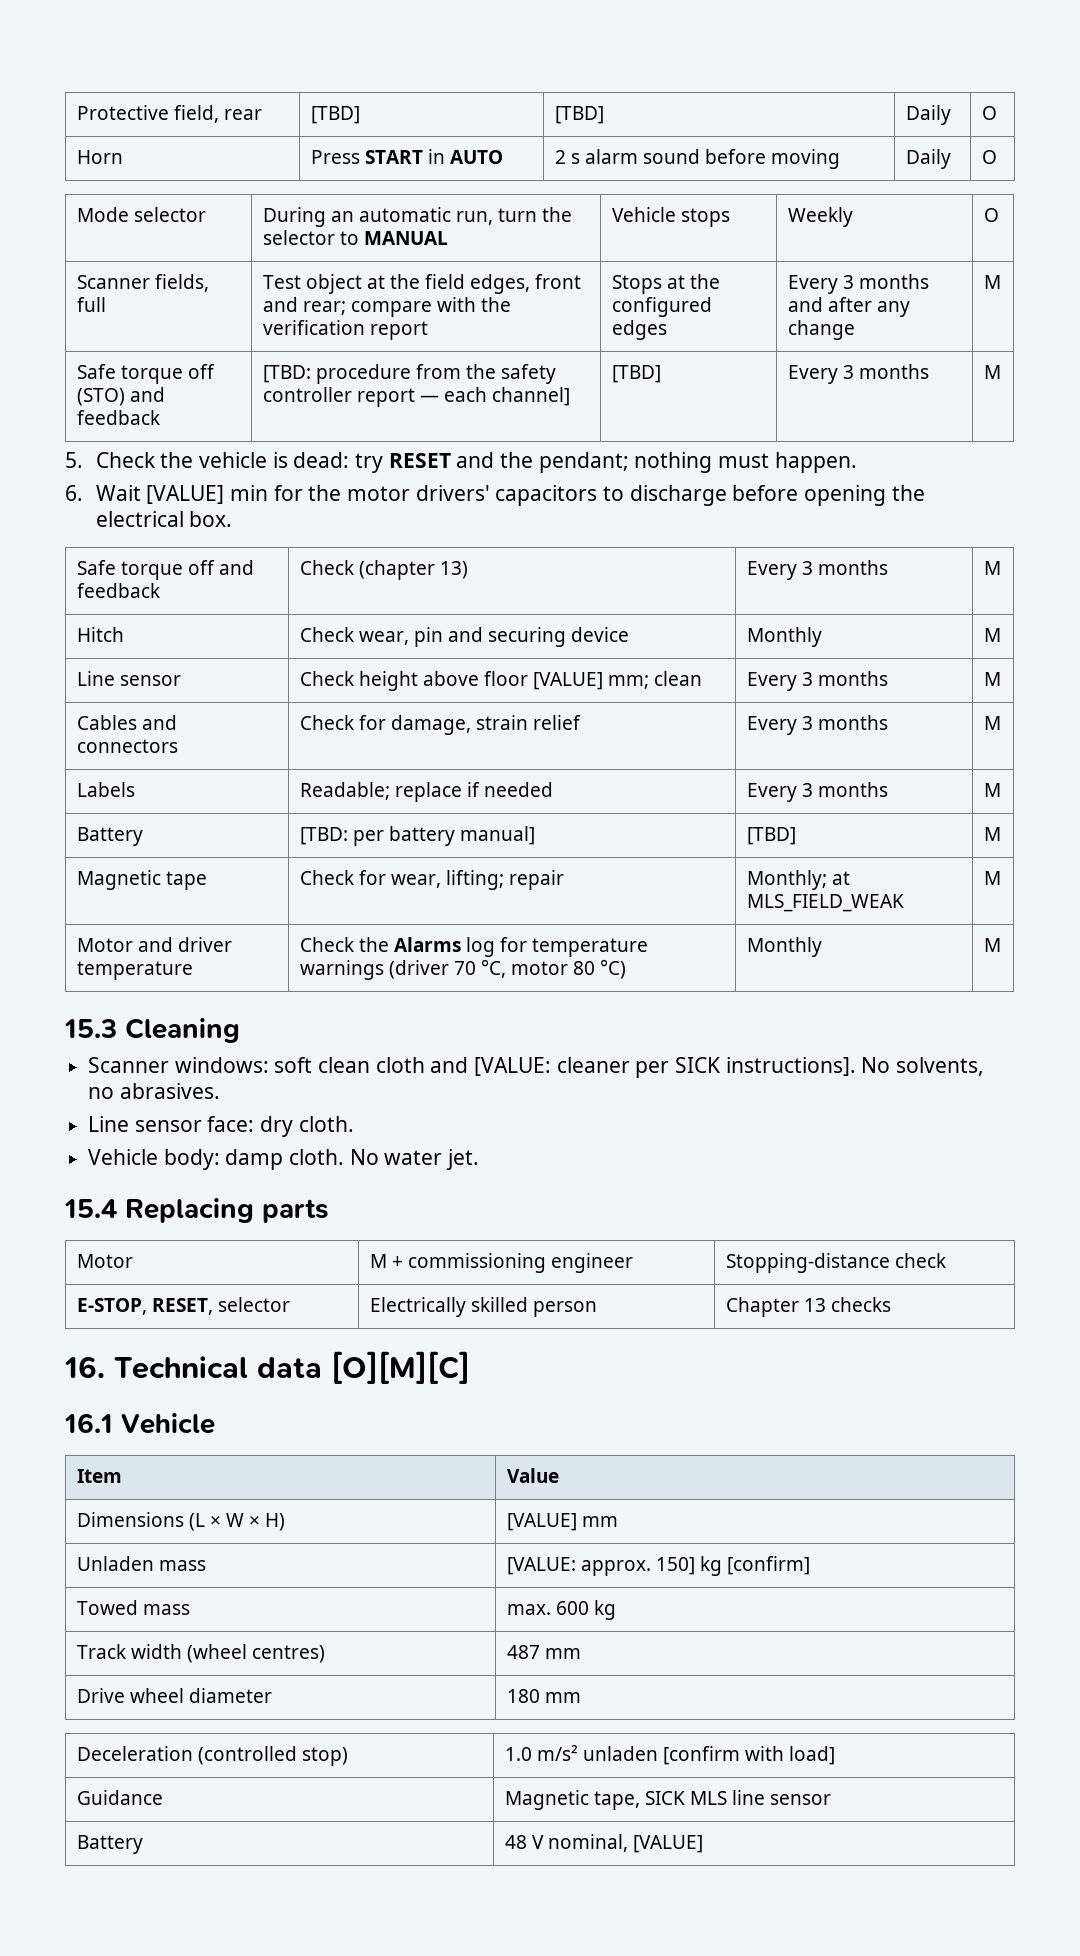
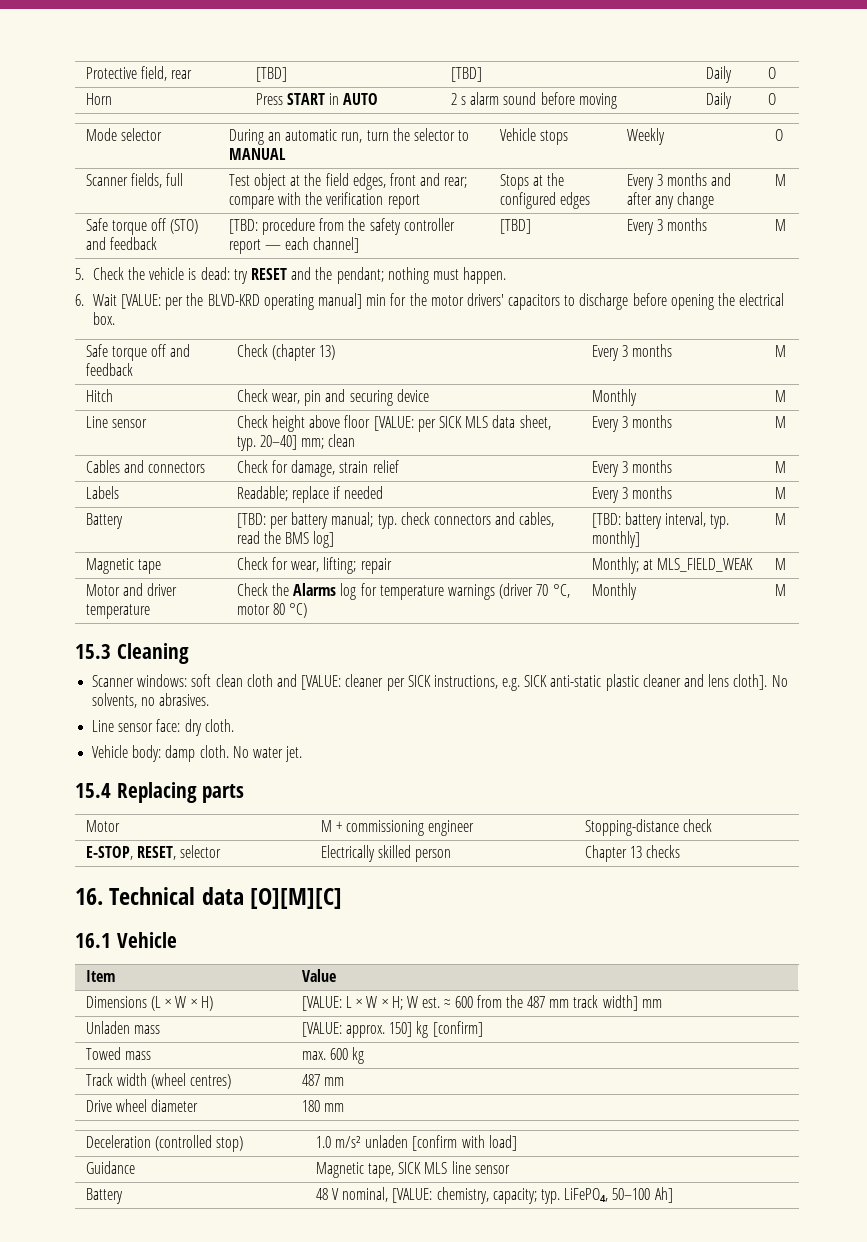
- 6. Wait [VALUE] min for the motor drivers' capacitors to discharge before opening the electrical box.
+ 6. Wait [VALUE: per the BLVD-KRD operating manual] min for the motor drivers' capacitors to discharge before opening the electrical box.
- Line sensor | Check height above floor [VALUE] mm; clean | Every 3 months | M
+ Line sensor | Check height above floor [VALUE: per SICK MLS data sheet, typ. 20–40] mm; clean | Every 3 months | M
- Battery | [TBD: per battery manual] | [TBD] | M
+ Battery | [TBD: per battery manual; typ. check connectors and cables, read the BMS log] | [TBD: battery interval, typ. monthly] | M
- Scanner windows: soft clean cloth and [VALUE: cleaner per SICK instructions].
+ Scanner windows: soft clean cloth and [VALUE: cleaner per SICK instructions, e.g. SICK anti-static plastic cleaner and lens cloth].
- Dimensions (L × W × H) | [VALUE] mm
+ Dimensions (L × W × H) | [VALUE: L × W × H; W est. ≈ 600 from the 487 mm track width] mm
- Battery | 48 V nominal, [VALUE]
+ Battery | 48 V nominal, [VALUE: chemistry, capacity; typ. LiFePO₄, 50–100 Ah]

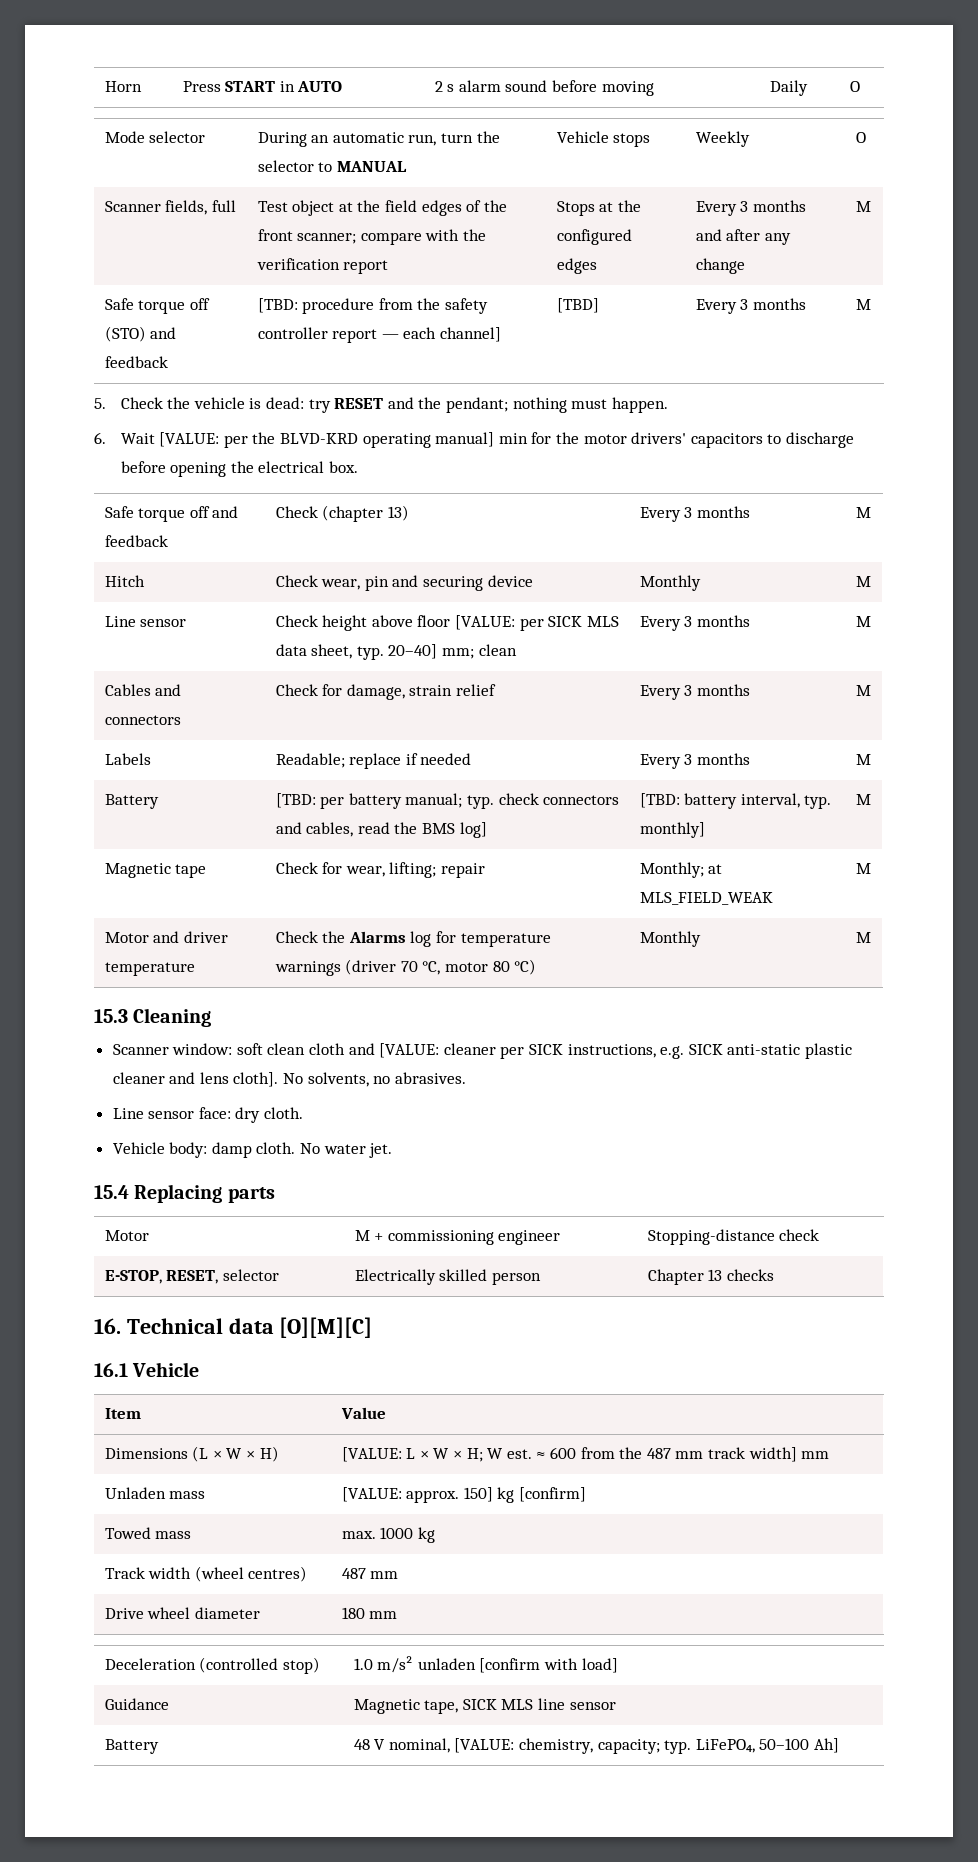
- Protective field, rear | [TBD] | [TBD] | Daily | O
- Scanner fields, full | Test object at the field edges, front and rear; compare with the verification report | Stops at the configured edges | Every 3 months and after any change | M
+ Scanner fields, full | Test object at the field edges of the front scanner; compare with the verification report | Stops at the configured edges | Every 3 months and after any change | M
- Scanner windows: soft clean cloth and [VALUE: cleaner per SICK instructions, e.g. SICK anti-static plastic cleaner and lens cloth].
+ Scanner window: soft clean cloth and [VALUE: cleaner per SICK instructions, e.g. SICK anti-static plastic cleaner and lens cloth].
- Towed mass | max. 600 kg
+ Towed mass | max. 1000 kg

